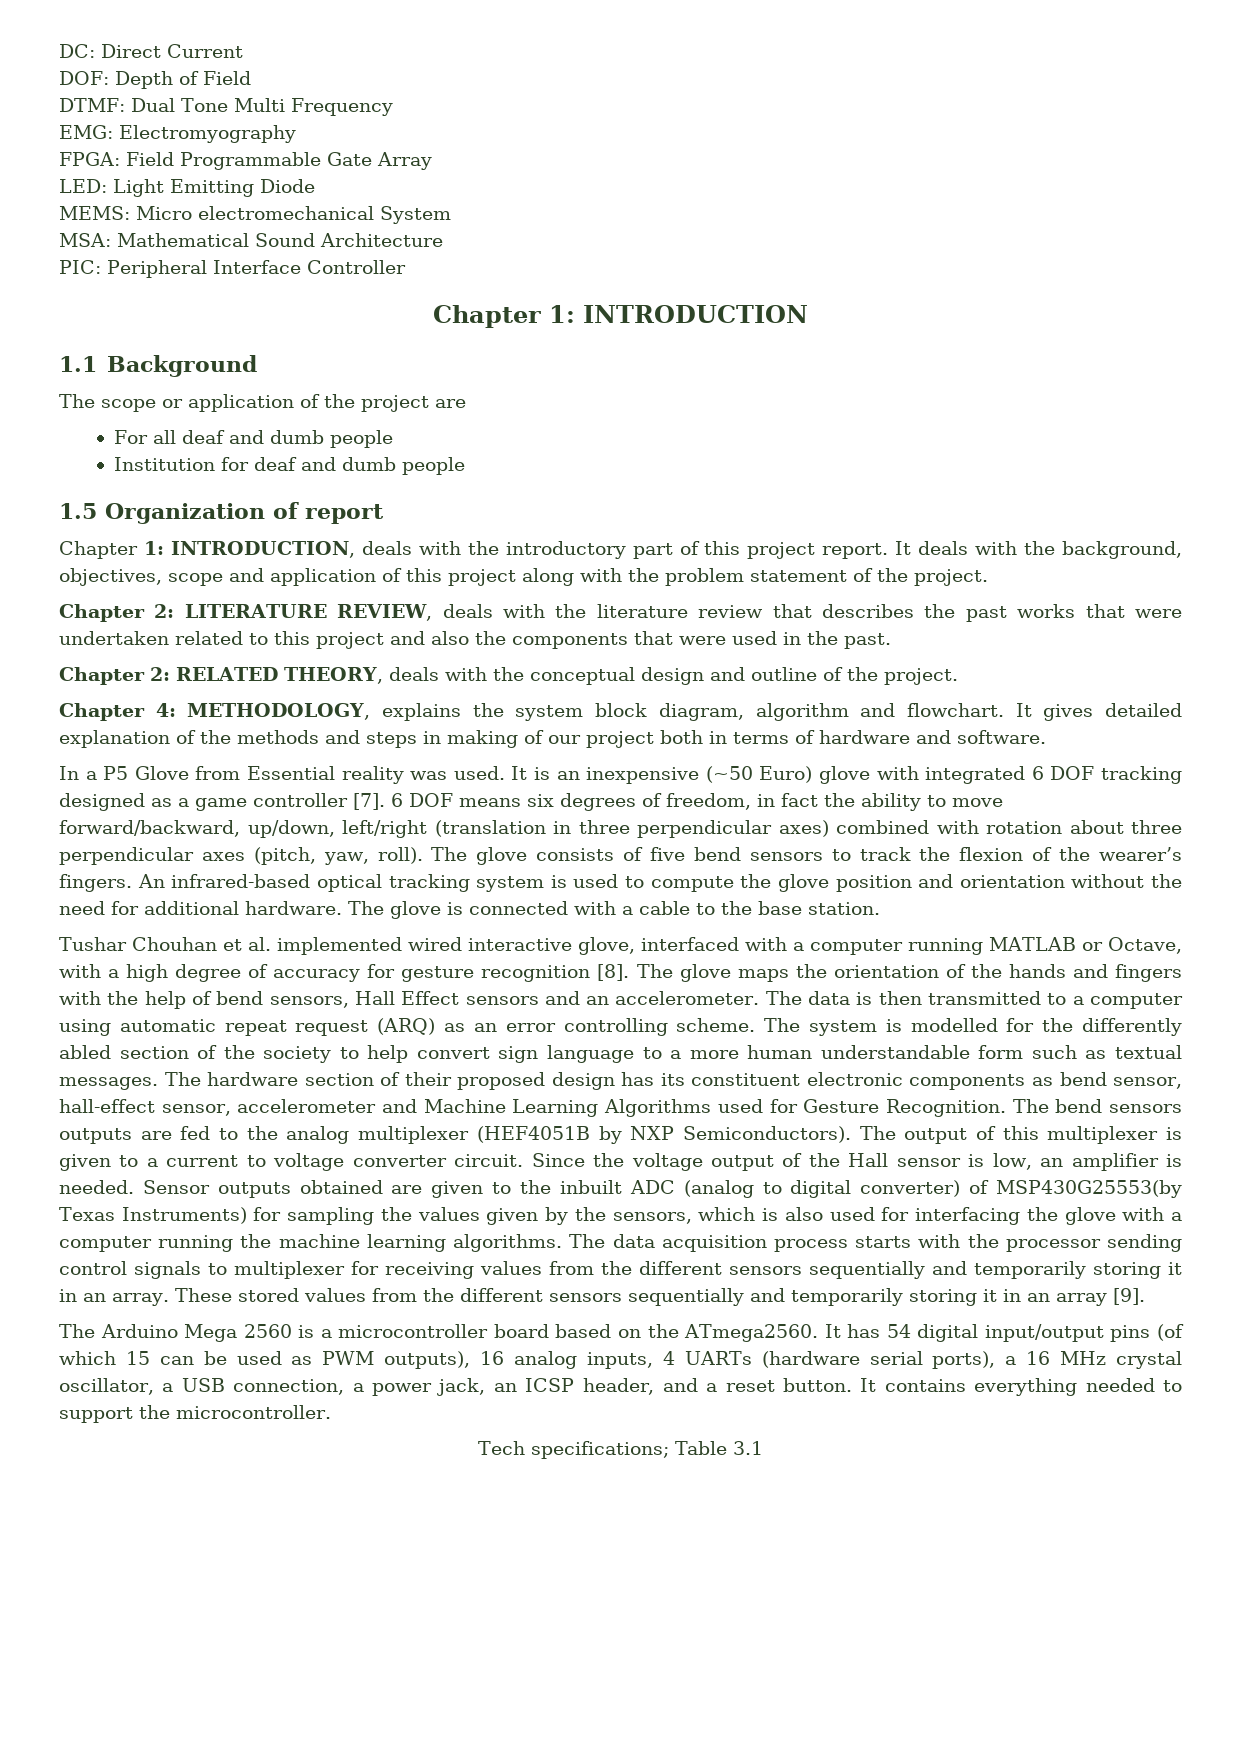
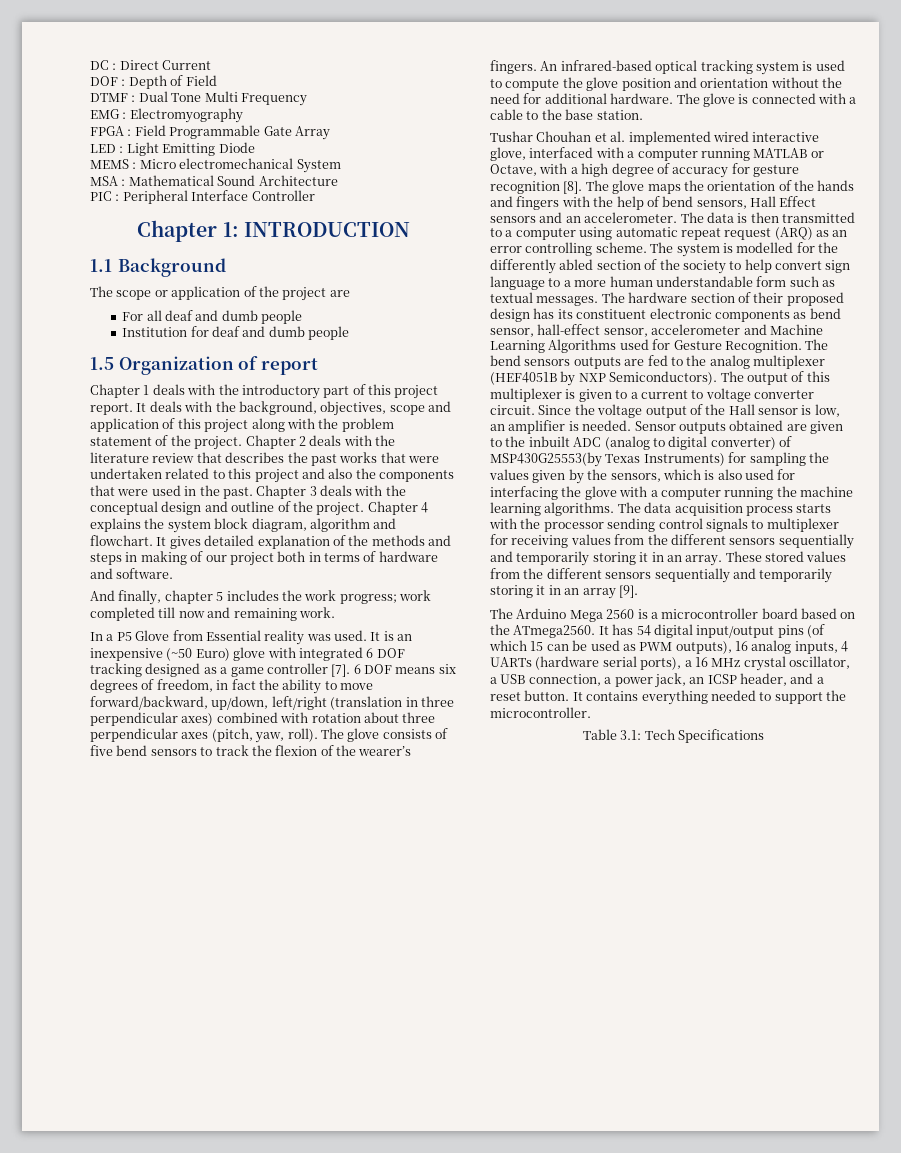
- DC: Direct Current
+ DC : Direct Current
- DOF: Depth of Field
+ DOF : Depth of Field
- DTMF: Dual Tone Multi Frequency
+ DTMF : Dual Tone Multi Frequency
- EMG: Electromyography
+ EMG : Electromyography
- FPGA: Field Programmable Gate Array
+ FPGA : Field Programmable Gate Array
- LED: Light Emitting Diode
+ LED : Light Emitting Diode
- MEMS: Micro electromechanical System
+ MEMS : Micro electromechanical System
- MSA: Mathematical Sound Architecture
+ MSA : Mathematical Sound Architecture
- PIC: Peripheral Interface Controller
+ PIC : Peripheral Interface Controller
- Chapter 1: INTRODUCTION, deals with the introductory part of this project report.
+ Chapter 1 deals with the introductory part of this project report.
- It deals with the background, objectives, scope and application of this project along with the problem statement of the project.
- Chapter 2: LITERATURE REVIEW, deals with the literature review that describes the past works that were undertaken related to this project and also the components that were used in the past.
- Chapter 2: RELATED THEORY, deals with the conceptual design and outline of the project.
- Chapter 4: METHODOLOGY, explains the system block diagram, algorithm and flowchart.
+ It deals with the background, objectives, scope and application of this project along with the problem statement of the project. Chapter 2 deals with the literature review that describes the past works that were undertaken related to this project and also the components that were used in the past. Chapter 3 deals with the conceptual design and outline of the project. Chapter 4 explains the system block diagram, algorithm and flowchart.
+ And finally, chapter 5 includes the work progress; work completed till now and remaining work.
- Tech specifications; Table 3.1
+ Table 3.1: Tech Specifications

